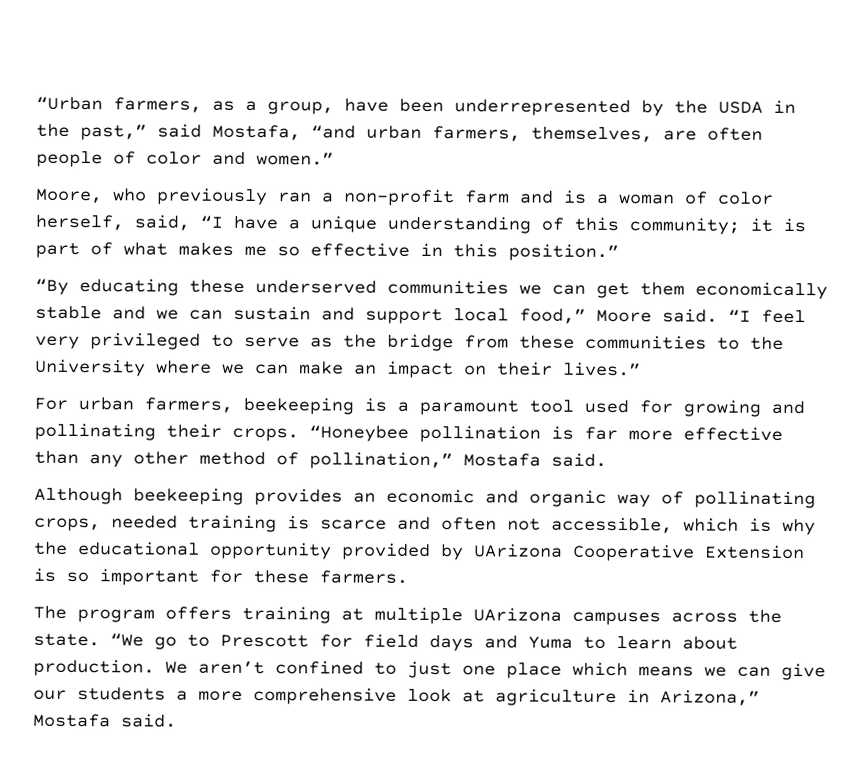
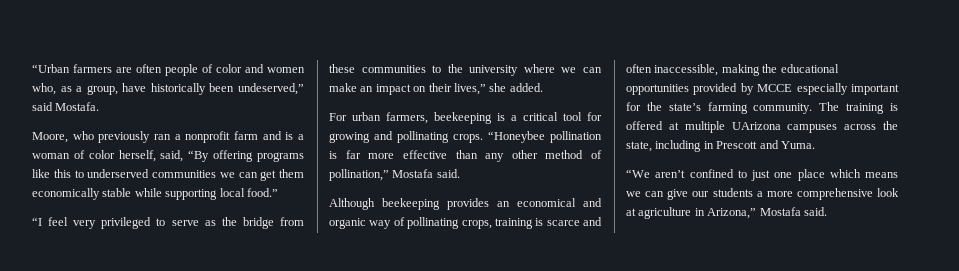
- “Urban farmers, as a group, have been underrepresented by the USDA in the past,” said Mostafa, “and urban farmers, themselves, are often people of color and women.”
+ “Urban farmers are often people of color and women who, as a group, have historically been undeserved,” said Mostafa.
- Moore, who previously ran a non-profit farm and is a woman of color herself, said, “I have a unique understanding of this community; it is part of what makes me so effective in this position.”
- “By educating these underserved communities we can get them economically stable and we can sustain and support local food,” Moore said. “I feel very privileged to serve as the bridge from these communities to the University where we can make an impact on their lives.”
+ Moore, who previously ran a nonprofit farm and is a woman of color herself, said, “By offering programs like this to underserved communities we can get them economically stable while supporting local food.”
+ “I feel very privileged to serve as the bridge from these communities to the university where we can make an impact on their lives,” she added.
- For urban farmers, beekeeping is a paramount tool used for growing and pollinating their crops.
+ For urban farmers, beekeeping is a critical tool for growing and pollinating crops.
- Although beekeeping provides an economic and organic way of pollinating crops, needed training is scarce and often not accessible, which is why the educational opportunity provided by UArizona Cooperative Extension is so important for these farmers.
- The program offers training at multiple UArizona campuses across the state. “We go to Prescott for field days and Yuma to learn about production. We aren’t confined to just one place which means we can give our students a more comprehensive look at agriculture in Arizona,” Mostafa said.
+ Although beekeeping provides an economical and organic way of pollinating crops, training is scarce and often inaccessible, making the educational opportunities provided by MCCE especially important for the state’s farming community. The training is offered at multiple UArizona campuses across the state, including in Prescott and Yuma.
+ “We aren’t confined to just one place which means we can give our students a more comprehensive look at agriculture in Arizona,” Mostafa said.

